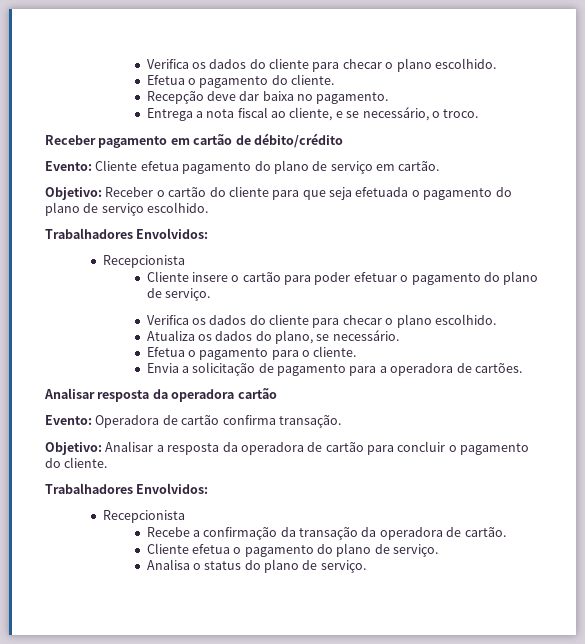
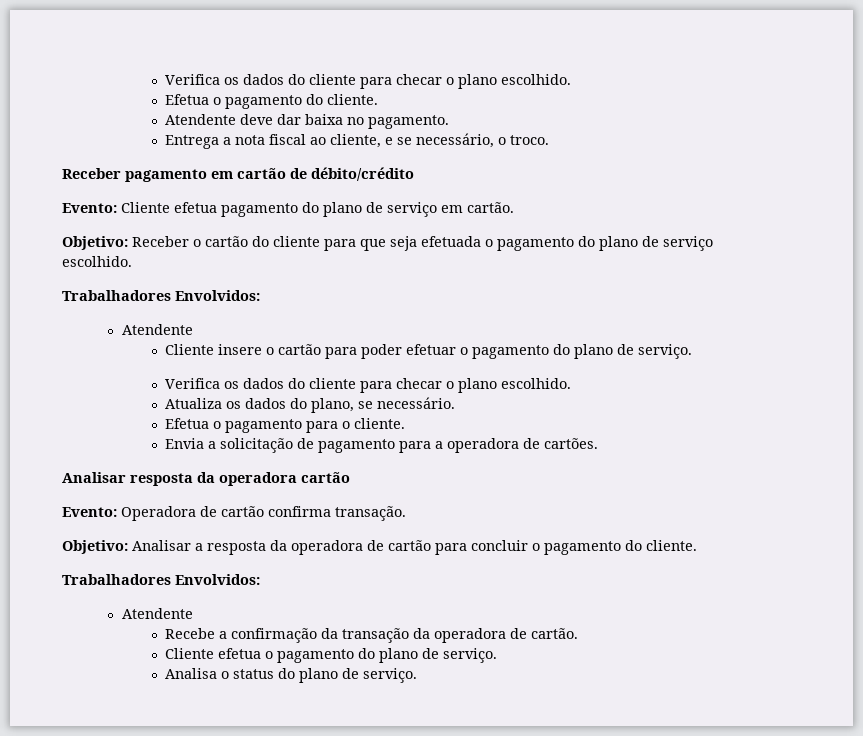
- Recepção deve dar baixa no pagamento.
+ Atendente deve dar baixa no pagamento.
  Objetivo: Receber o cartão do cliente para que seja efetuada o pagamento do plano de serviço escolhido.
  Trabalhadores Envolvidos:
- Recepcionista
+ Atendente
  Objetivo: Analisar a resposta da operadora de cartão para concluir o pagamento do cliente.
  Trabalhadores Envolvidos:
- Recepcionista
+ Atendente

